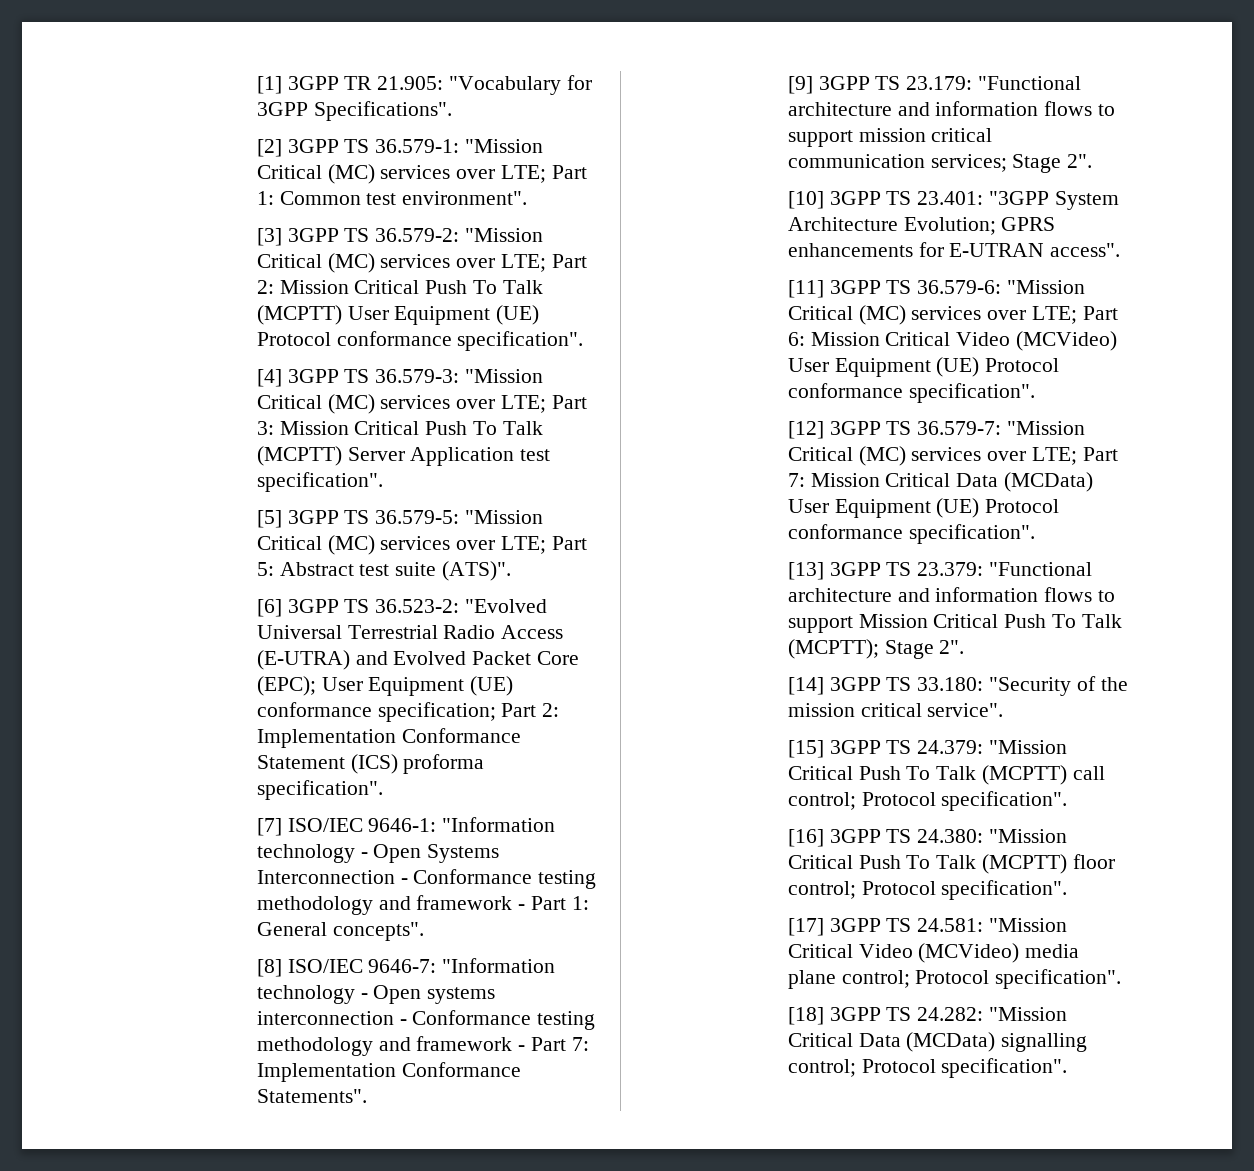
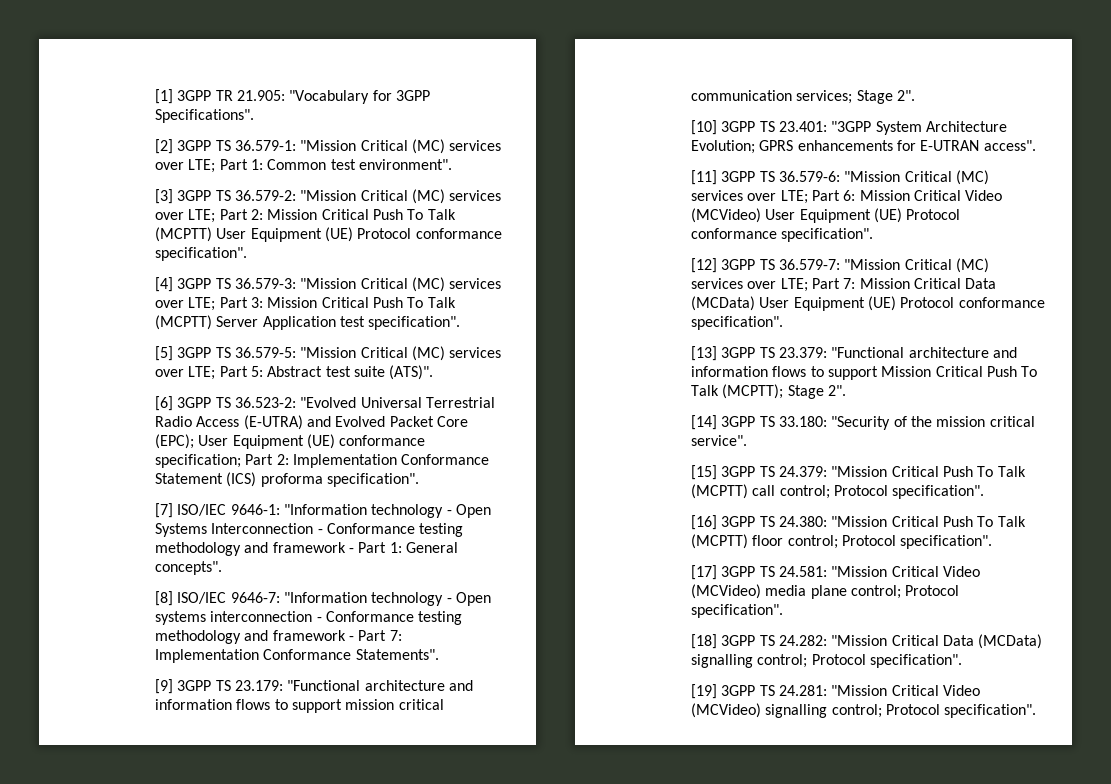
+ [19] 3GPP TS 24.281: "Mission Critical Video (MCVideo) signalling control; Protocol specification".

